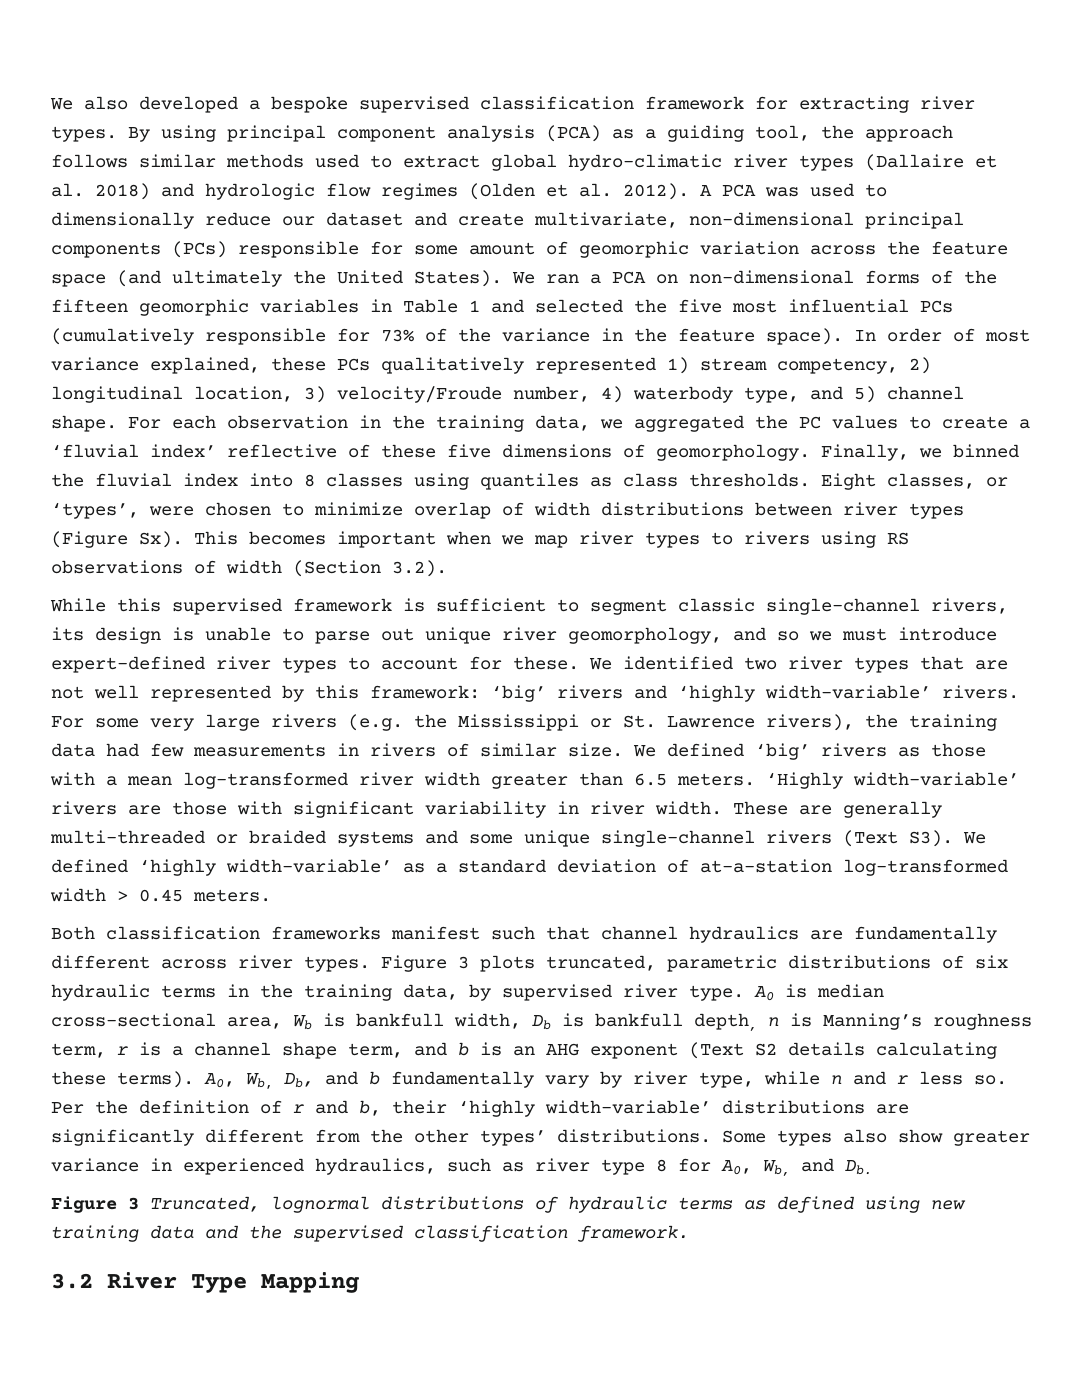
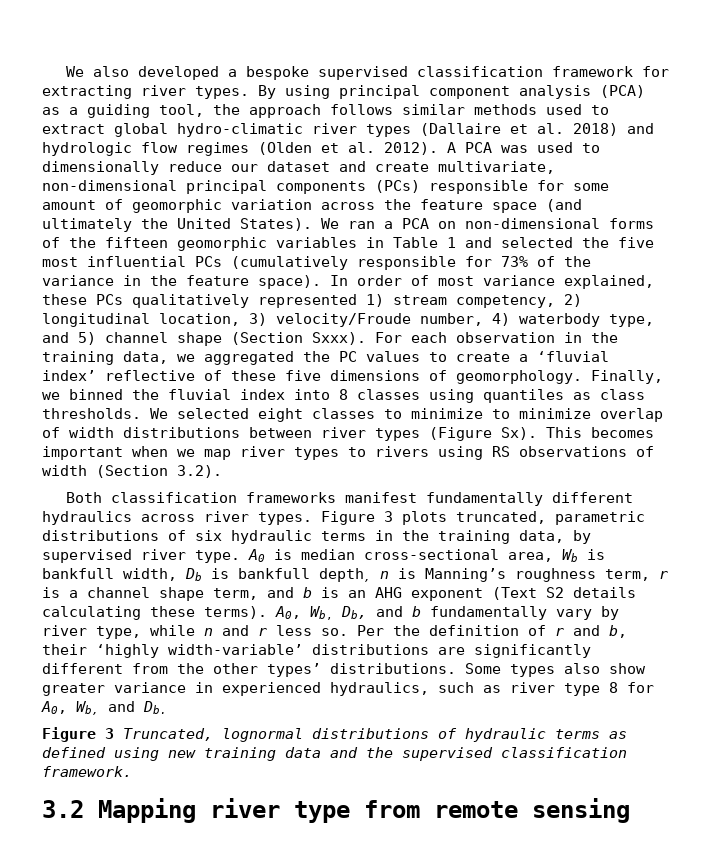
- In order of most variance explained, these PCs qualitatively represented 1) stream competency, 2) longitudinal location, 3) velocity/Froude number, 4) waterbody type, and 5) channel shape.
+ In order of most variance explained, these PCs qualitatively represented 1) stream competency, 2) longitudinal location, 3) velocity/Froude number, 4) waterbody type, and 5) channel shape (Section Sxxx).
- Eight classes, or ‘types’, were chosen to minimize overlap of width distributions between river types (Figure Sx). This becomes important when we map river types to rivers using RS observations of width (Section 3.2).
+ We selected eight classes to minimize to minimize overlap of width distributions between river types (Figure Sx). This becomes important when we map river types to rivers using RS observations of width (Section 3.2).
- While this supervised framework is sufficient to segment classic single-channel rivers, its design is unable to parse out unique river geomorphology, and so we must introduce expert-defined river types to account for these. We identified two river types that are not well represented by this framework: ‘big’ rivers and ‘highly width-variable’ rivers. For some very large rivers (e.g. the Mississippi or St. Lawrence rivers), the training data had few measurements in rivers of similar size. We defined ‘big’ rivers as those with a mean log-transformed river width greater than 6.5 meters. ‘Highly width-variable’ rivers are those with significant variability in river width. These are generally multi-threaded or braided systems and some unique single-channel rivers (Text S3). We defined ‘highly width-variable’ as a standard deviation of at-a-station log-transformed width > 0.45 meters.
- Both classification frameworks manifest such that channel hydraulics are fundamentally different across river types.
+ Both classification frameworks manifest fundamentally different hydraulics across river types.
- 3.2 River Type Mapping
+ 3.2 Mapping river type from remote sensing

